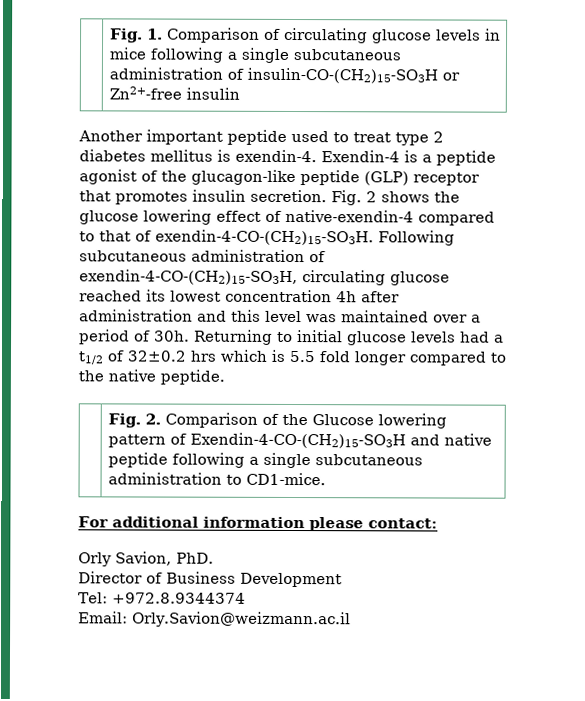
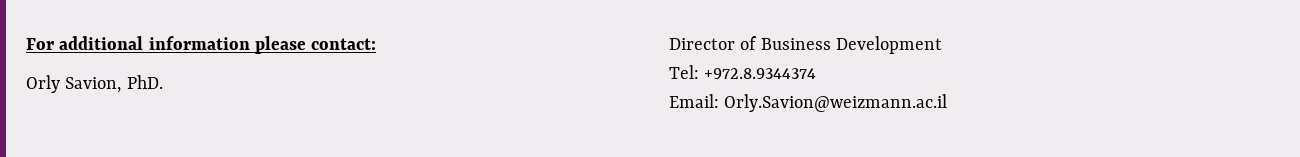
- | Fig. 1. Comparison of circulating glucose levels in mice following a single subcutaneous administration of insulin-CO-(CH2)15-SO3H or Zn2+-free insulin
- Another important peptide used to treat type 2 diabetes mellitus is exendin-4. Exendin-4 is a peptide agonist of the glucagon-like peptide (GLP) receptor that promotes insulin secretion. Fig. 2 shows the glucose lowering effect of native-exendin-4 compared to that of exendin-4-CO-(CH2)15-SO3H. Following subcutaneous administration of exendin-4-CO-(CH2)15-SO3H, circulating glucose reached its lowest concentration 4h after administration and this level was maintained over a period of 30h. Returning to initial glucose levels had a t1/2 of 32±0.2 hrs which is 5.5 fold longer compared to the native peptide.
- | Fig. 2. Comparison of the Glucose lowering pattern of Exendin-4-CO-(CH2)15-SO3H and native peptide following a single subcutaneous administration to CD1-mice.

